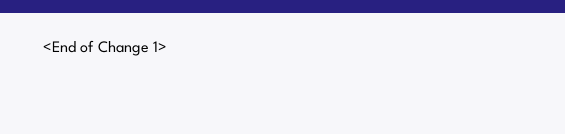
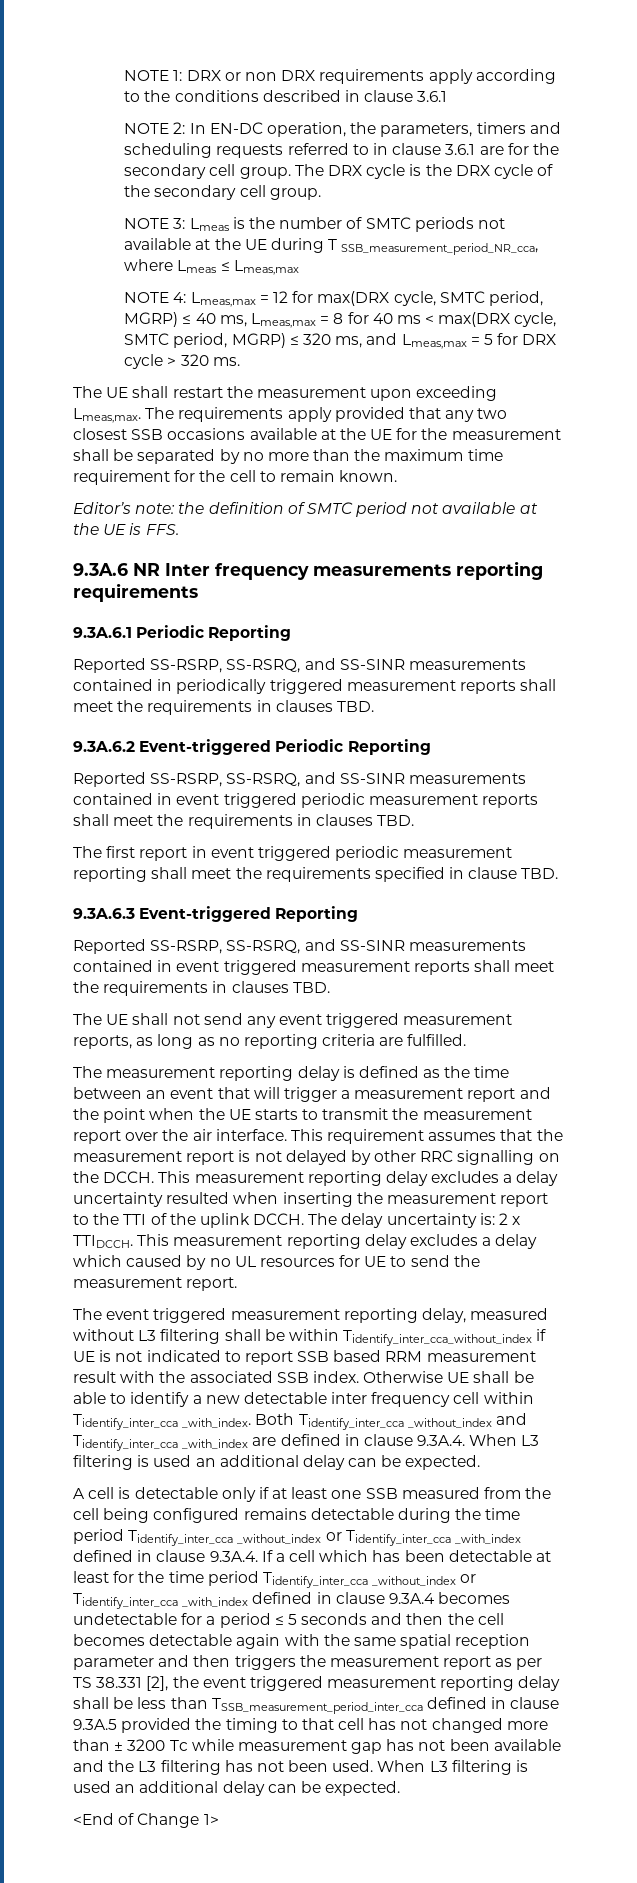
+ NOTE 1: DRX or non DRX requirements apply according to the conditions described in clause 3.6.1
+ NOTE 2: In EN-DC operation, the parameters, timers and scheduling requests referred to in clause 3.6.1 are for the secondary cell group. The DRX cycle is the DRX cycle of the secondary cell group.
+ NOTE 3: Lmeas is the number of SMTC periods not available at the UE during T SSB_measurement_period_NR_cca, where Lmeas ≤ Lmeas,max
+ NOTE 4: Lmeas,max = 12 for max(DRX cycle, SMTC period, MGRP) ≤ 40 ms, Lmeas,max = 8 for 40 ms < max(DRX cycle, SMTC period, MGRP) ≤ 320 ms, and Lmeas,max = 5 for DRX cycle > 320 ms.
+ The UE shall restart the measurement upon exceeding Lmeas,max. The requirements apply provided that any two closest SSB occasions available at the UE for the measurement shall be separated by no more than the maximum time requirement for the cell to remain known.
+ Editor’s note: the definition of SMTC period not available at the UE is FFS.
+ 9.3A.6 NR Inter frequency measurements reporting requirements
+ 9.3A.6.1 Periodic Reporting
+ Reported SS-RSRP, SS-RSRQ, and SS-SINR measurements contained in periodically triggered measurement reports shall meet the requirements in clauses TBD.
+ 9.3A.6.2 Event-triggered Periodic Reporting
+ Reported SS-RSRP, SS-RSRQ, and SS-SINR measurements contained in event triggered periodic measurement reports shall meet the requirements in clauses TBD.
+ The first report in event triggered periodic measurement reporting shall meet the requirements specified in clause TBD.
+ 9.3A.6.3 Event-triggered Reporting
+ Reported SS-RSRP, SS-RSRQ, and SS-SINR measurements contained in event triggered measurement reports shall meet the requirements in clauses TBD.
+ The UE shall not send any event triggered measurement reports, as long as no reporting criteria are fulfilled.
+ The measurement reporting delay is defined as the time between an event that will trigger a measurement report and the point when the UE starts to transmit the measurement report over the air interface. This requirement assumes that the measurement report is not delayed by other RRC signalling on the DCCH. This measurement reporting delay excludes a delay uncertainty resulted when inserting the measurement report to the TTI of the uplink DCCH. The delay uncertainty is: 2 x TTIDCCH. This measurement reporting delay excludes a delay which caused by no UL resources for UE to send the measurement report.
+ The event triggered measurement reporting delay, measured without L3 filtering shall be within Tidentify_inter_cca_without_index if UE is not indicated to report SSB based RRM measurement result with the associated SSB index. Otherwise UE shall be able to identify a new detectable inter frequency cell within Tidentify_inter_cca _with_index. Both Tidentify_inter_cca _without_index and Tidentify_inter_cca _with_index are defined in clause 9.3A.4. When L3 filtering is used an additional delay can be expected.
+ A cell is detectable only if at least one SSB measured from the cell being configured remains detectable during the time period Tidentify_inter_cca _without_index or Tidentify_inter_cca _with_index defined in clause 9.3A.4. If a cell which has been detectable at least for the time period Tidentify_inter_cca _without_index or Tidentify_inter_cca _with_index defined in clause 9.3A.4 becomes undetectable for a period ≤ 5 seconds and then the cell becomes detectable again with the same spatial reception parameter and then triggers the measurement report as per TS 38.331 [2], the event triggered measurement reporting delay shall be less than TSSB_measurement_period_inter_cca defined in clause 9.3A.5 provided the timing to that cell has not changed more than ± 3200 Tc while measurement gap has not been available and the L3 filtering has not been used. When L3 filtering is used an additional delay can be expected.

